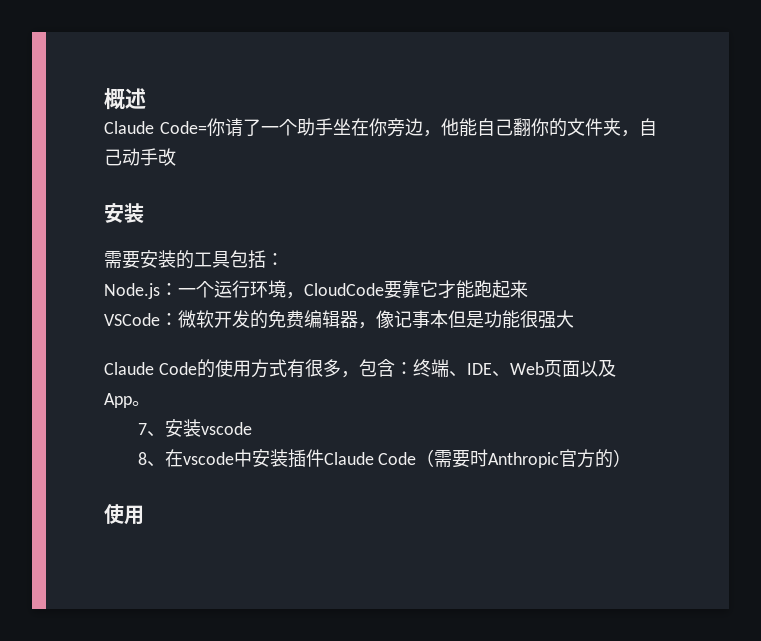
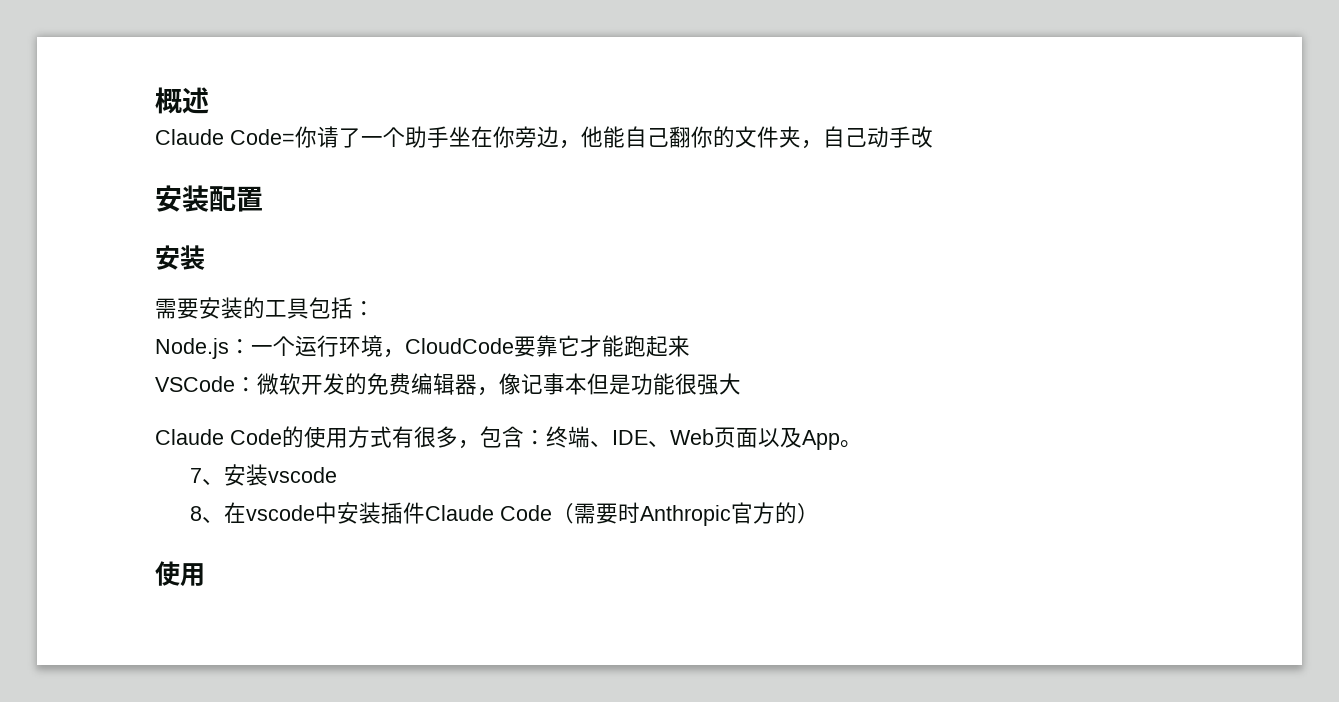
+ 安装配置

